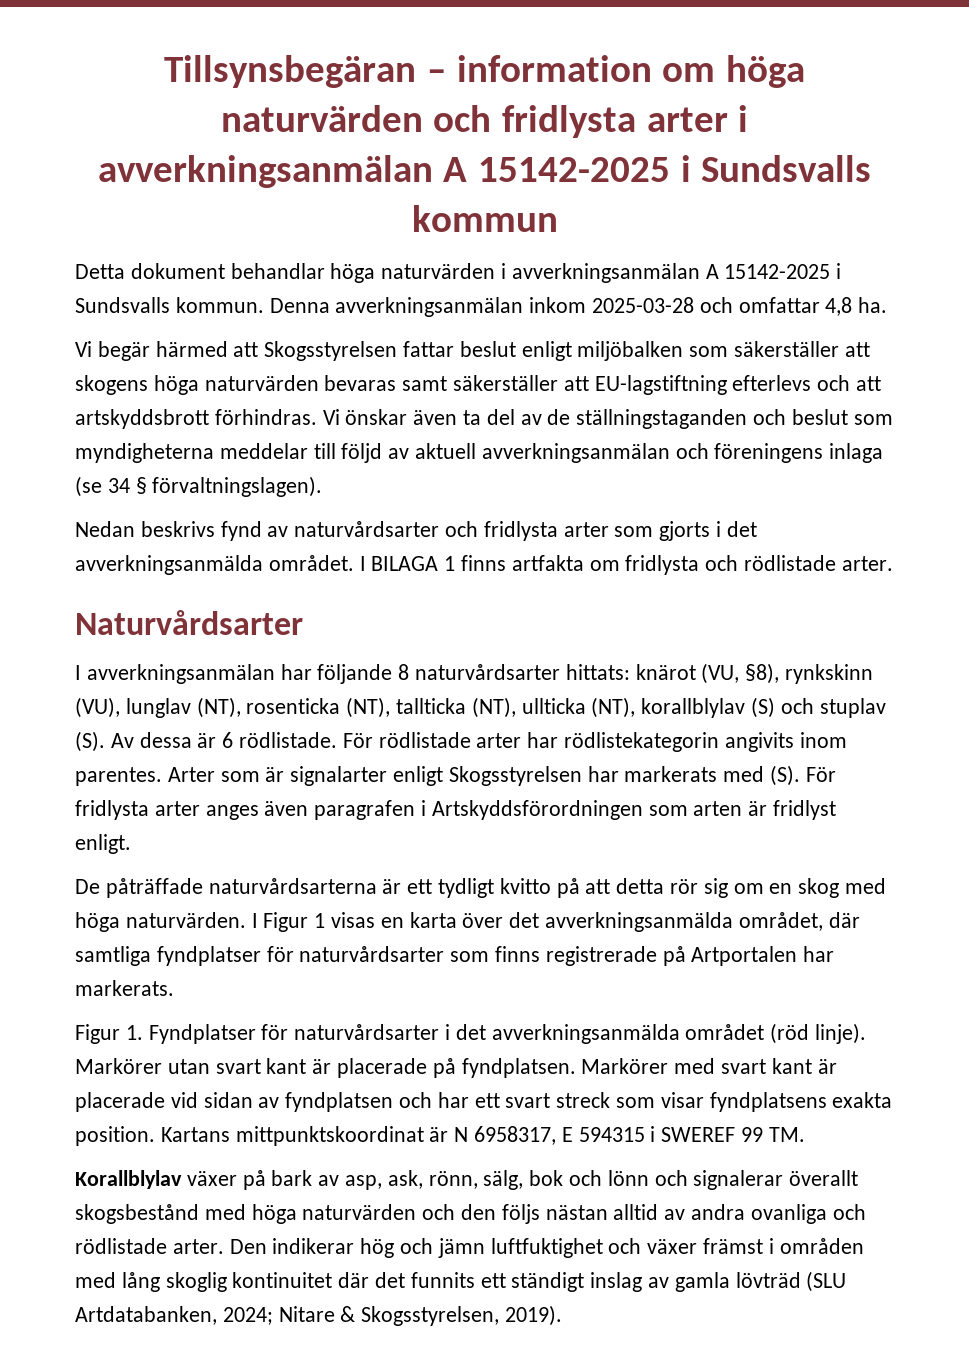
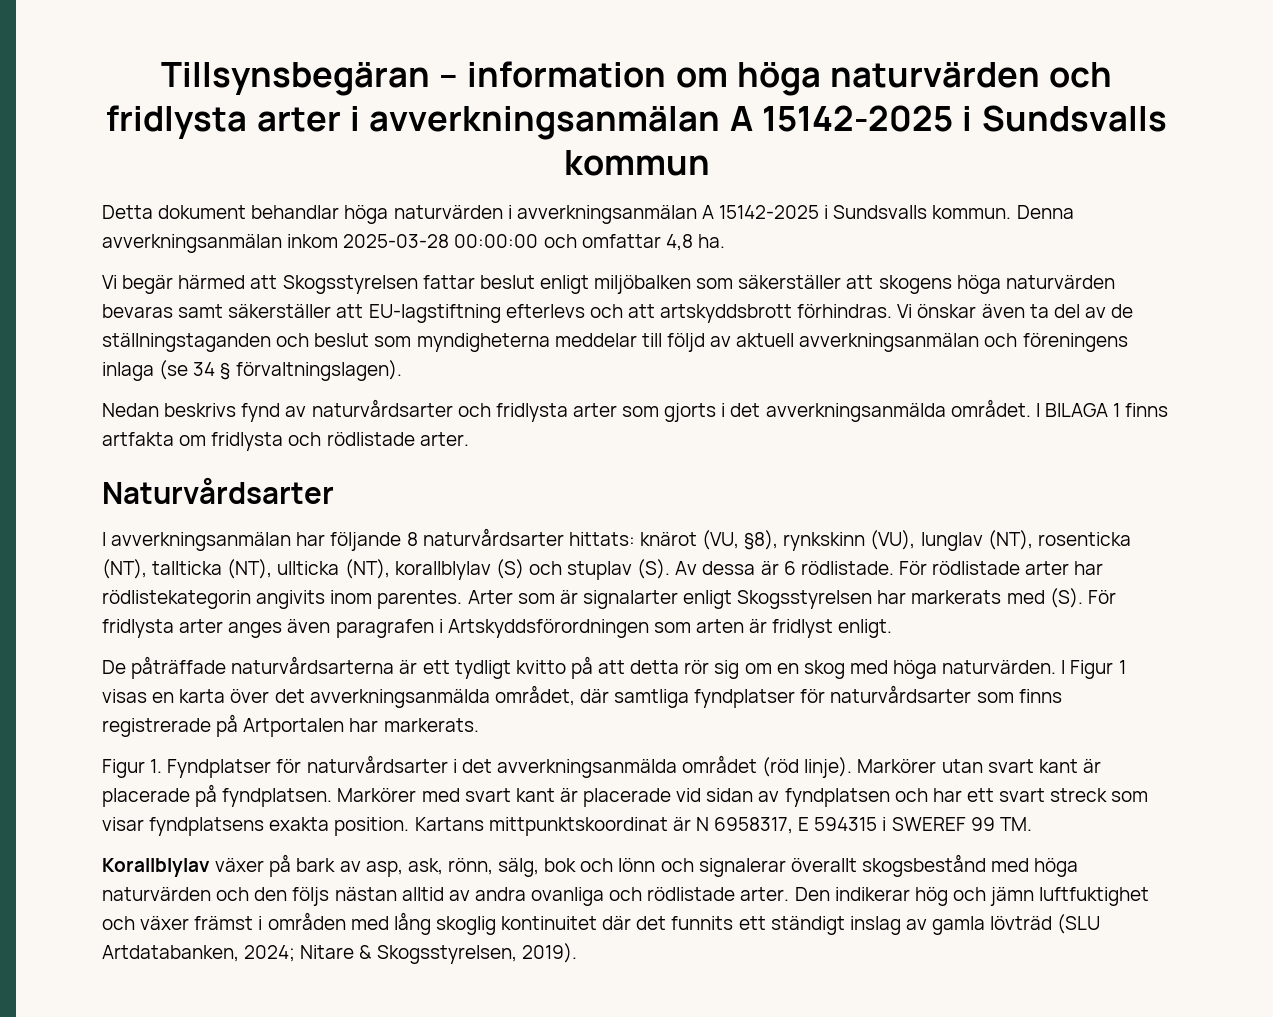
- Denna avverkningsanmälan inkom 2025-03-28 och omfattar 4,8 ha.
+ Denna avverkningsanmälan inkom 2025-03-28 00:00:00 och omfattar 4,8 ha.

